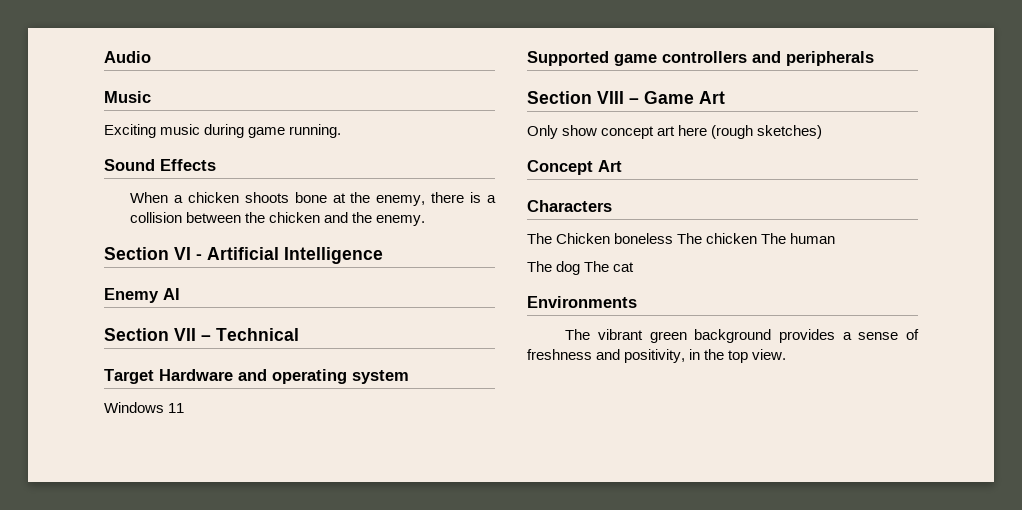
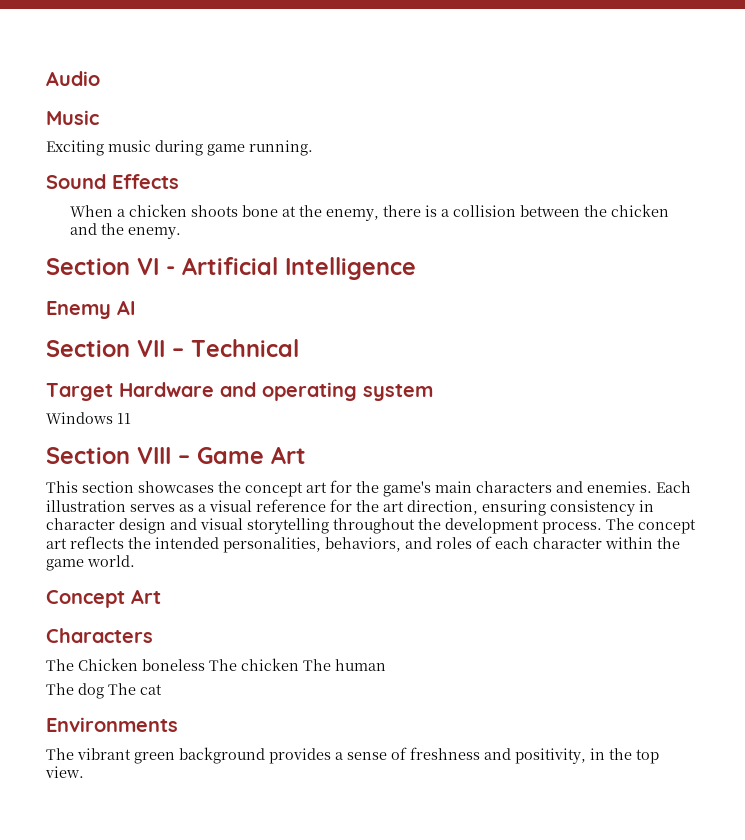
- Supported game controllers and peripherals
- Only show concept art here (rough sketches)
+ This section showcases the concept art for the game's main characters and enemies. Each illustration serves as a visual reference for the art direction, ensuring consistency in character design and visual storytelling throughout the development process. The concept art reflects the intended personalities, behaviors, and roles of each character within the game world.

